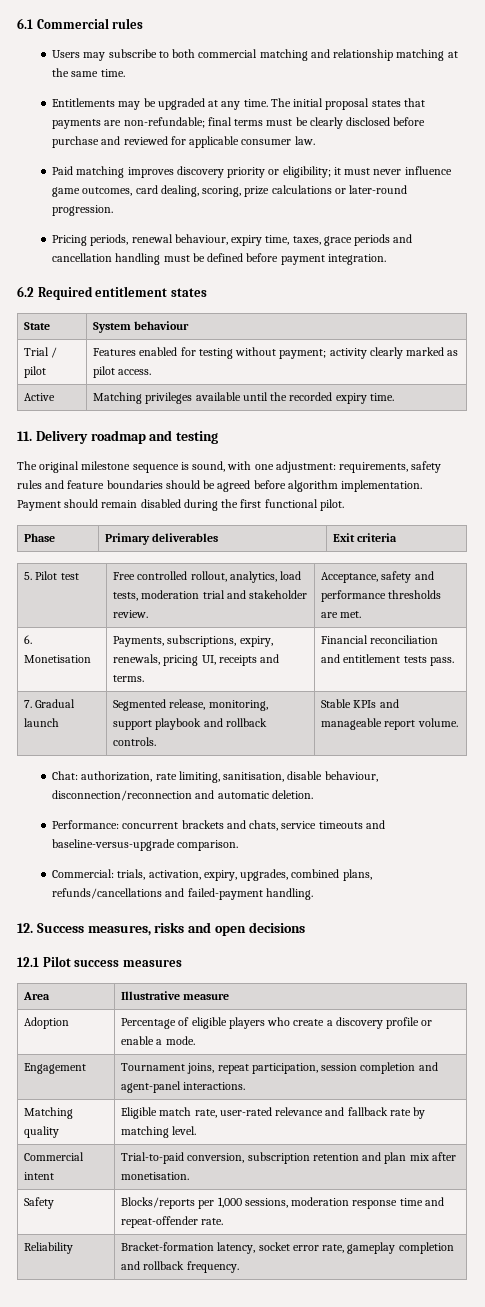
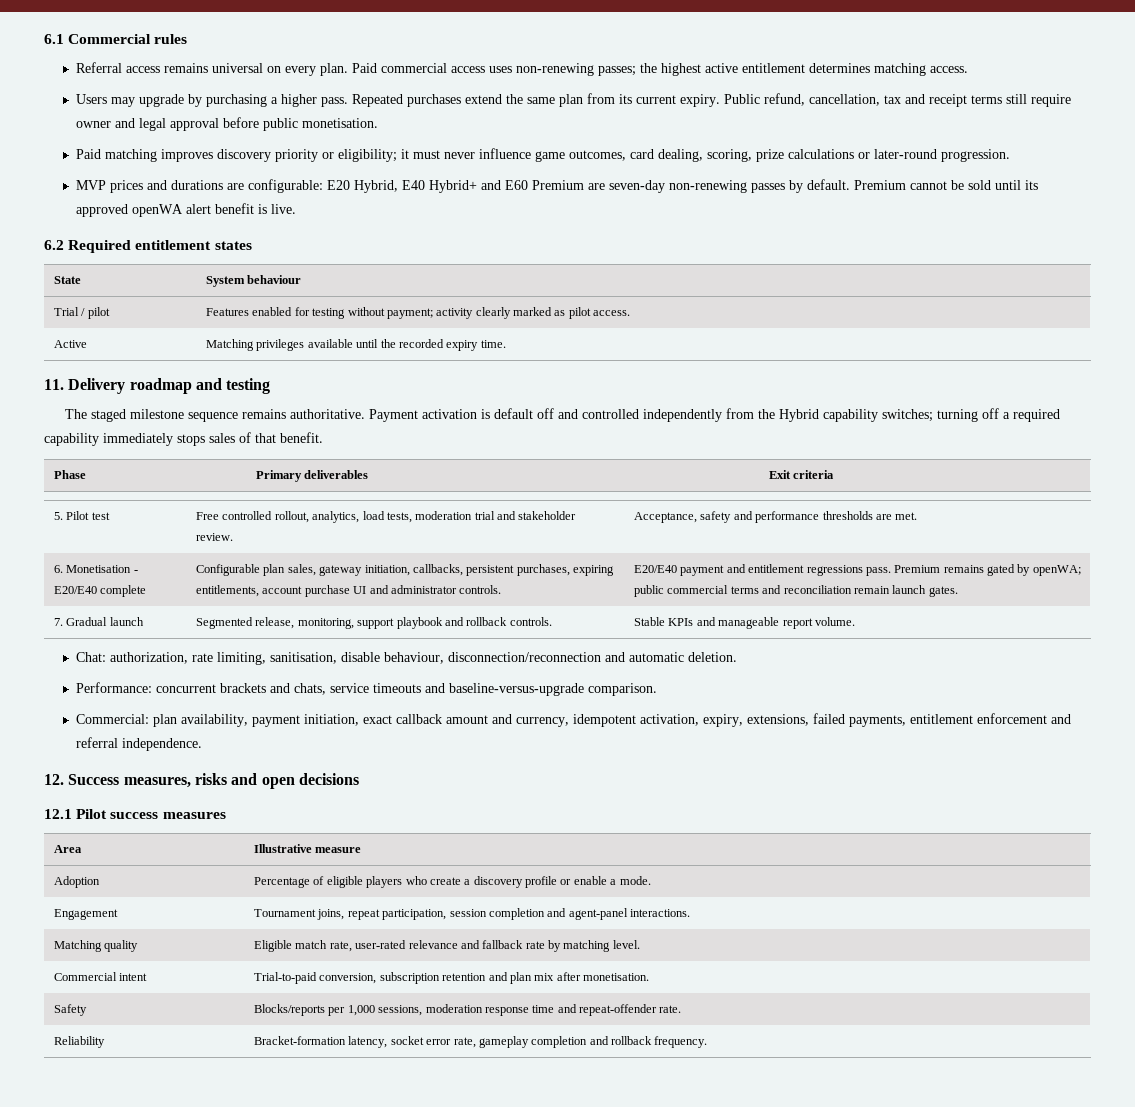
- Users may subscribe to both commercial matching and relationship matching at the same time.
- Entitlements may be upgraded at any time. The initial proposal states that payments are non-refundable; final terms must be clearly disclosed before purchase and reviewed for applicable consumer law.
+ Referral access remains universal on every plan. Paid commercial access uses non-renewing passes; the highest active entitlement determines matching access.
+ Users may upgrade by purchasing a higher pass. Repeated purchases extend the same plan from its current expiry. Public refund, cancellation, tax and receipt terms still require owner and legal approval before public monetisation.
- Pricing periods, renewal behaviour, expiry time, taxes, grace periods and cancellation handling must be defined before payment integration.
+ MVP prices and durations are configurable: E20 Hybrid, E40 Hybrid+ and E60 Premium are seven-day non-renewing passes by default. Premium cannot be sold until its approved openWA alert benefit is live.
- The original milestone sequence is sound, with one adjustment: requirements, safety rules and feature boundaries should be agreed before algorithm implementation. Payment should remain disabled during the first functional pilot.
+ The staged milestone sequence remains authoritative. Payment activation is default off and controlled independently from the Hybrid capability switches; turning off a required capability immediately stops sales of that benefit.
- 6. Monetisation | Payments, subscriptions, expiry, renewals, pricing UI, receipts and terms. | Financial reconciliation and entitlement tests pass.
+ 6. Monetisation - E20/E40 complete | Configurable plan sales, gateway initiation, callbacks, persistent purchases, expiring entitlements, account purchase UI and administrator controls. | E20/E40 payment and entitlement regressions pass. Premium remains gated by openWA; public commercial terms and reconciliation remain launch gates.
- Commercial: trials, activation, expiry, upgrades, combined plans, refunds/cancellations and failed-payment handling.
+ Commercial: plan availability, payment initiation, exact callback amount and currency, idempotent activation, expiry, extensions, failed payments, entitlement enforcement and referral independence.

